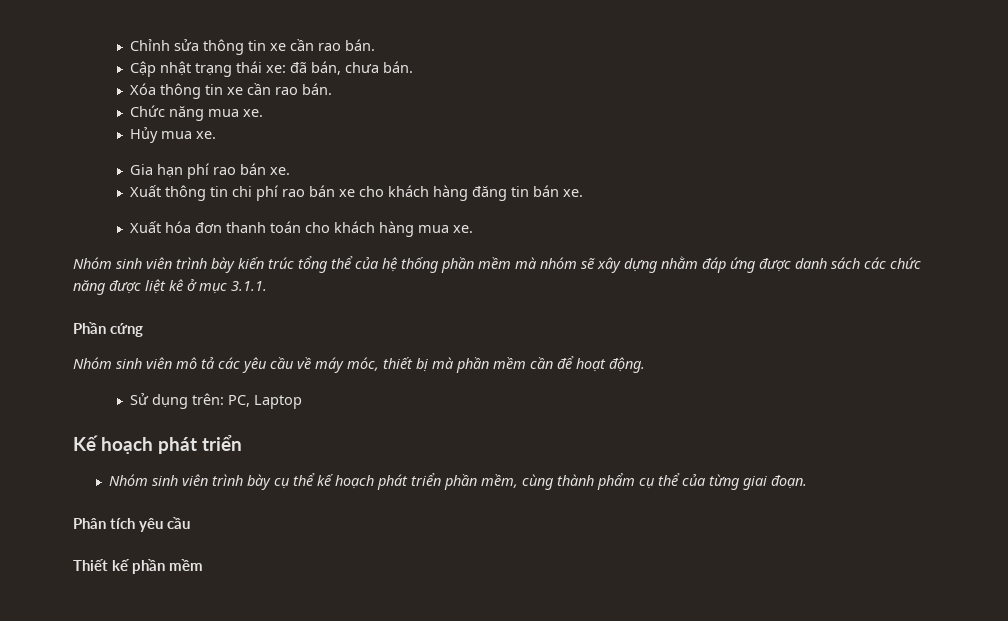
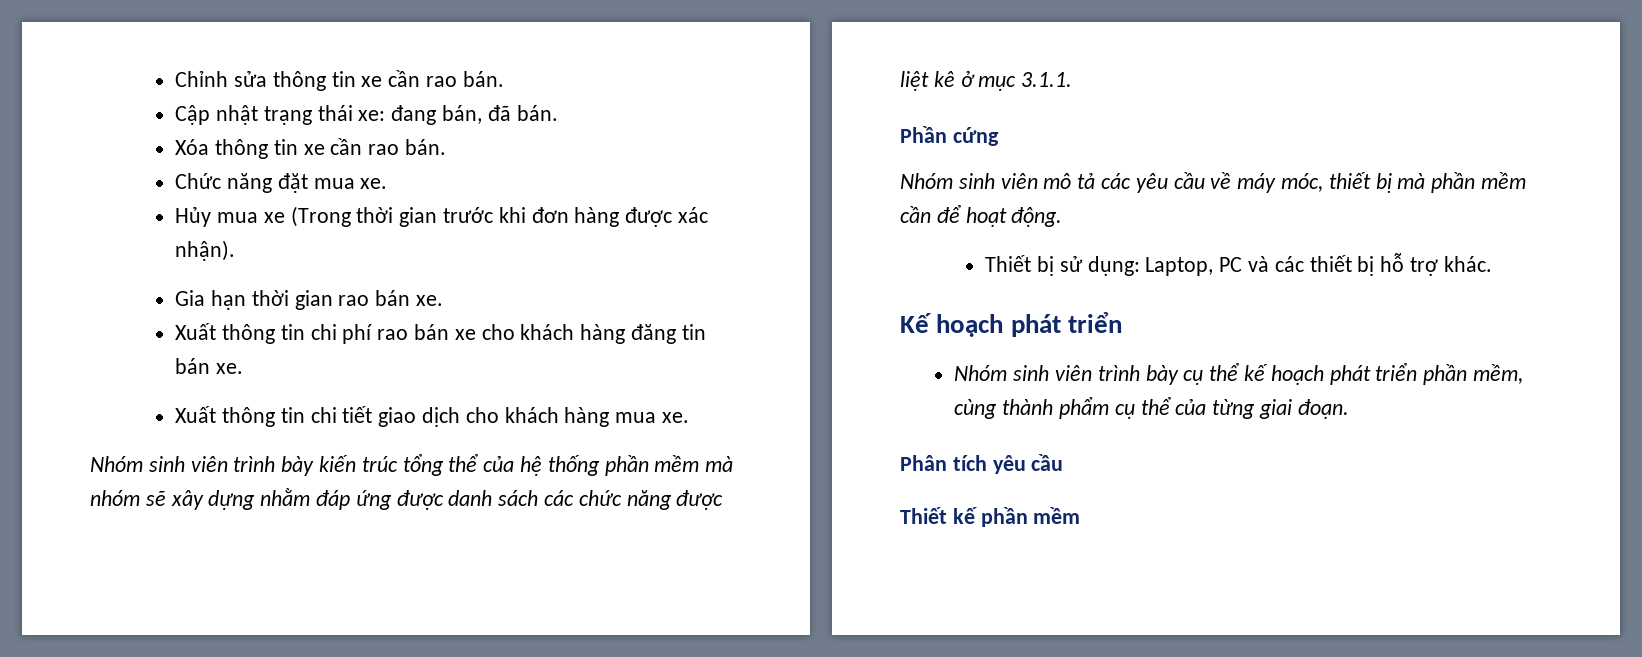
- Cập nhật trạng thái xe: đã bán, chưa bán.
+ Cập nhật trạng thái xe: đang bán, đã bán.
- Chức năng mua xe.
+ Chức năng đặt mua xe.
- Hủy mua xe.
+ Hủy mua xe (Trong thời gian trước khi đơn hàng được xác nhận).
- Gia hạn phí rao bán xe.
+ Gia hạn thời gian rao bán xe.
- Xuất hóa đơn thanh toán cho khách hàng mua xe.
+ Xuất thông tin chi tiết giao dịch cho khách hàng mua xe.
- Sử dụng trên: PC, Laptop
+ Thiết bị sử dụng: Laptop, PC và các thiết bị hỗ trợ khác.

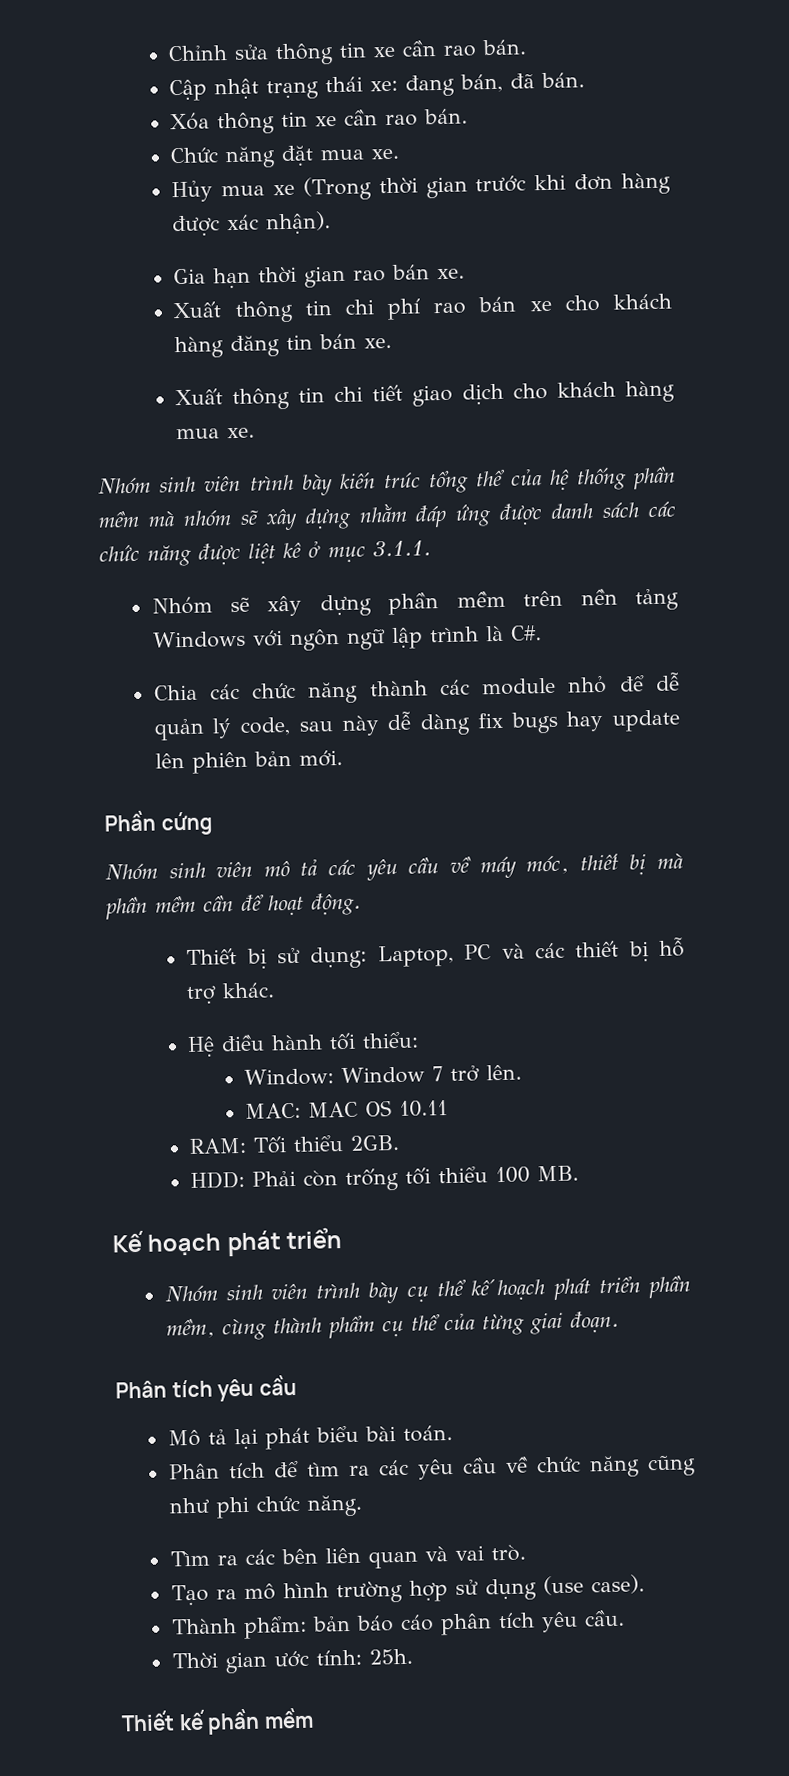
+ Nhóm sẽ xây dựng phần mềm trên nền tảng Windows với ngôn ngữ lập trình là C#.
+ Chia các chức năng thành các module nhỏ để dễ quản lý code, sau này dễ dàng fix bugs hay update lên phiên bản mới.
+ Hệ điều hành tối thiểu:
+ Window: Window 7 trở lên.
+ MAC: MAC OS 10.11
+ RAM: Tối thiểu 2GB.
+ HDD: Phải còn trống tối thiểu 100 MB.
+ Mô tả lại phát biểu bài toán.
+ Phân tích để tìm ra các yêu cầu về chức năng cũng như phi chức năng.
+ Tìm ra các bên liên quan và vai trò.
+ Tạo ra mô hình trường hợp sử dụng (use case).
+ Thành phẩm: bản báo cáo phân tích yêu cầu.
+ Thời gian ước tính: 25h.

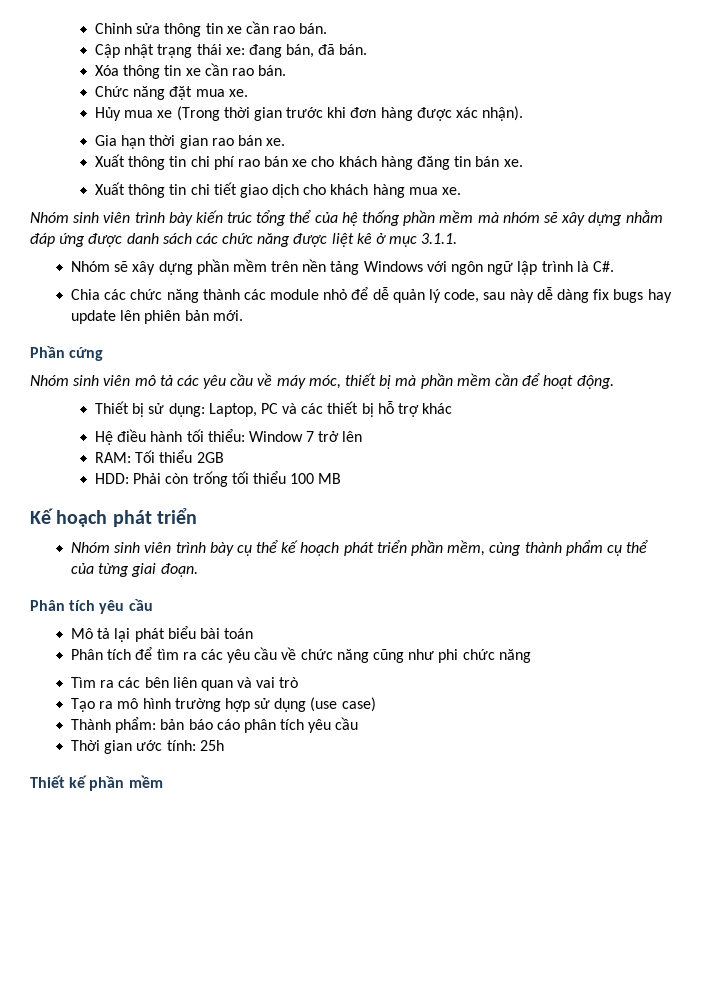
- Thiết bị sử dụng: Laptop, PC và các thiết bị hỗ trợ khác.
+ Thiết bị sử dụng: Laptop, PC và các thiết bị hỗ trợ khác
- Hệ điều hành tối thiểu:
- Window: Window 7 trở lên.
- MAC: MAC OS 10.11
+ Hệ điều hành tối thiểu: Window 7 trở lên
- RAM: Tối thiểu 2GB.
+ RAM: Tối thiểu 2GB
- HDD: Phải còn trống tối thiểu 100 MB.
+ HDD: Phải còn trống tối thiểu 100 MB
- Mô tả lại phát biểu bài toán.
+ Mô tả lại phát biểu bài toán
- Phân tích để tìm ra các yêu cầu về chức năng cũng như phi chức năng.
+ Phân tích để tìm ra các yêu cầu về chức năng cũng như phi chức năng
- Tìm ra các bên liên quan và vai trò.
+ Tìm ra các bên liên quan và vai trò
- Tạo ra mô hình trường hợp sử dụng (use case).
+ Tạo ra mô hình trường hợp sử dụng (use case)
- Thành phẩm: bản báo cáo phân tích yêu cầu.
+ Thành phẩm: bản báo cáo phân tích yêu cầu
- Thời gian ước tính: 25h.
+ Thời gian ước tính: 25h

